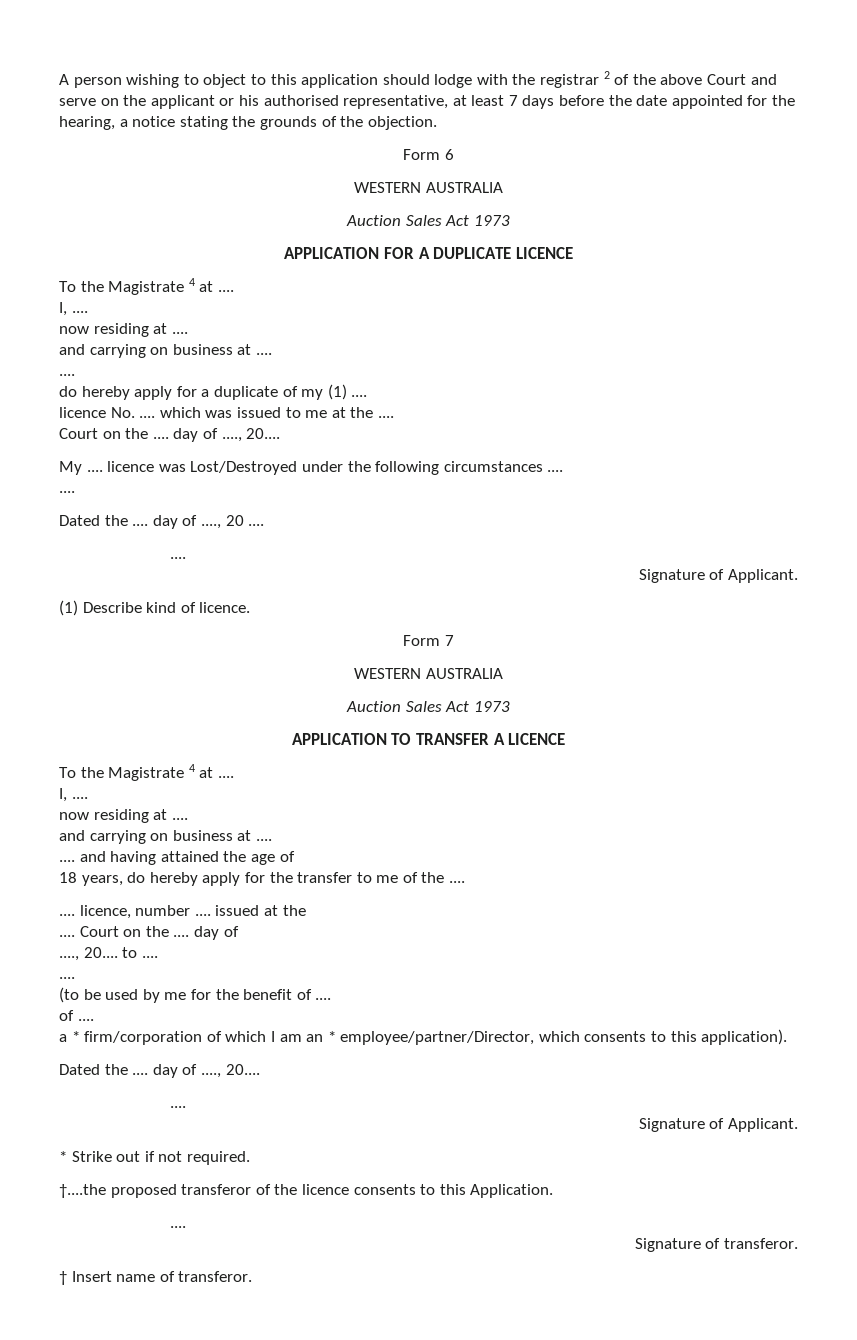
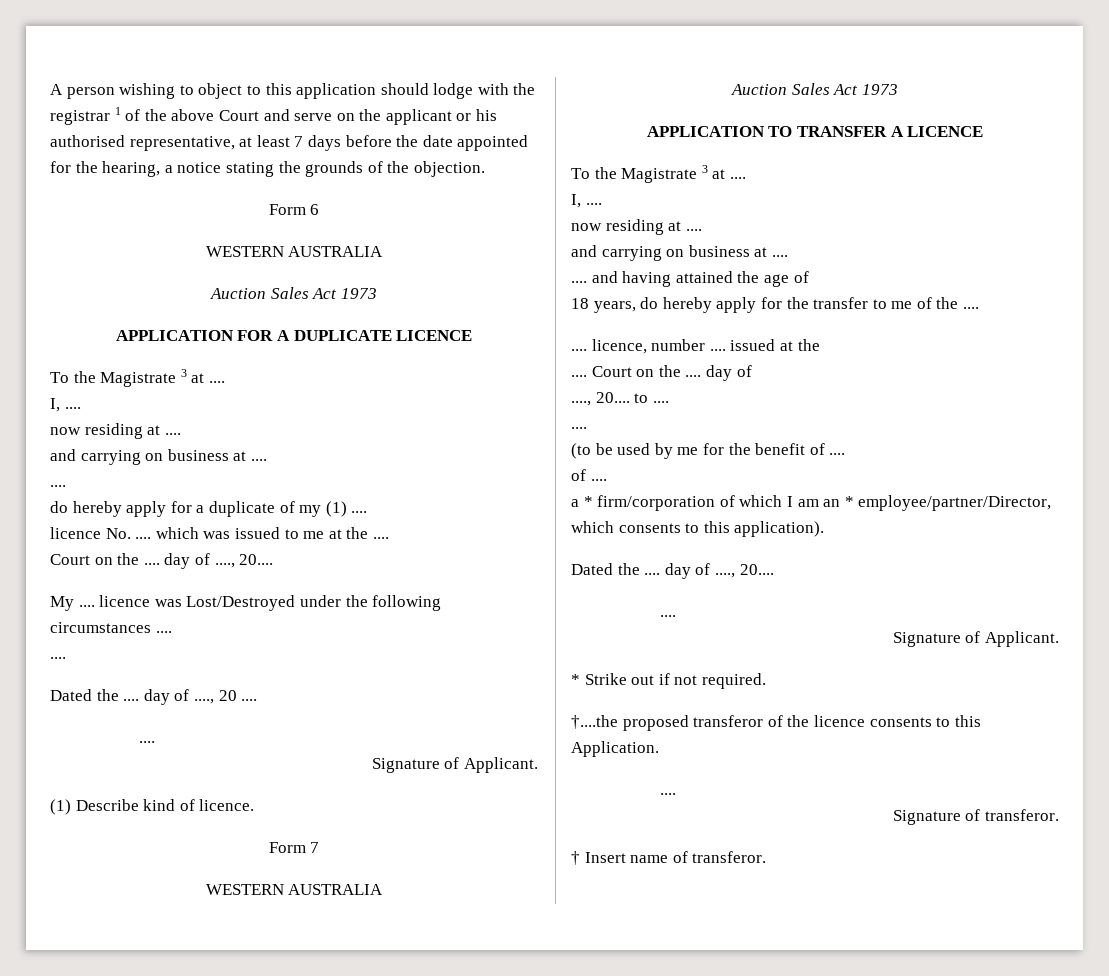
- A person wishing to object to this application should lodge with the registrar 2 of the above Court and serve on the applicant or his authorised representative, at least 7 days before the date appointed for the hearing, a notice stating the grounds of the objection.
+ A person wishing to object to this application should lodge with the registrar 1 of the above Court and serve on the applicant or his authorised representative, at least 7 days before the date appointed for the hearing, a notice stating the grounds of the objection.
  APPLICATION FOR A DUPLICATE LICENCE
- To the Magistrate 4 at ....
+ To the Magistrate 3 at ....
  APPLICATION TO TRANSFER A LICENCE
- To the Magistrate 4 at ....
+ To the Magistrate 3 at ....

